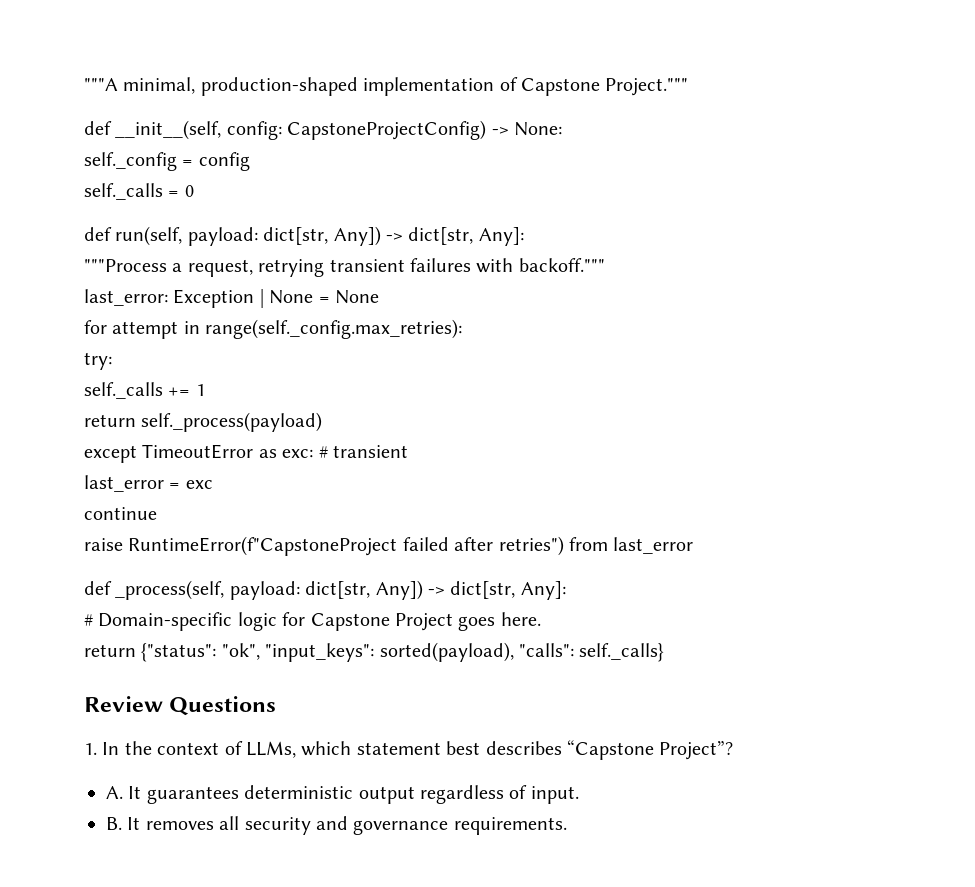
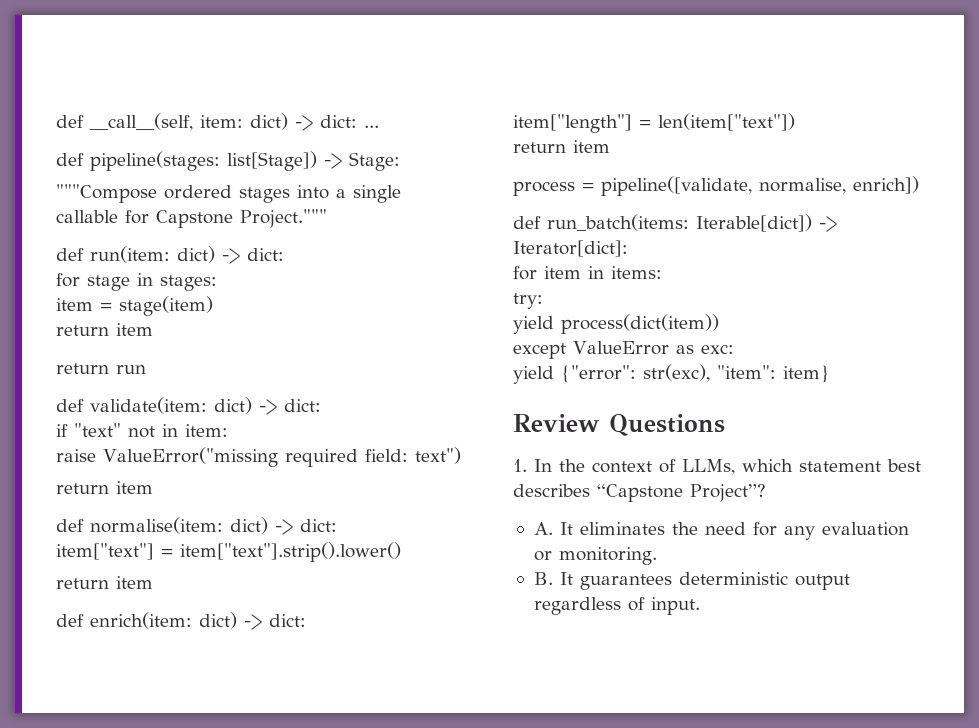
- """A minimal, production-shaped implementation of Capstone Project."""
- def __init__(self, config: CapstoneProjectConfig) -> None:
- self._config = config
- self._calls = 0
- def run(self, payload: dict[str, Any]) -> dict[str, Any]:
- """Process a request, retrying transient failures with backoff."""
- last_error: Exception | None = None
- for attempt in range(self._config.max_retries):
+ def __call__(self, item: dict) -> dict: ...
+ def pipeline(stages: list[Stage]) -> Stage:
+ """Compose ordered stages into a single callable for Capstone Project."""
+ def run(item: dict) -> dict:
+ for stage in stages:
+ item = stage(item)
+ return item
+ return run
+ def validate(item: dict) -> dict:
+ if "text" not in item:
+ raise ValueError("missing required field: text")
+ return item
+ def normalise(item: dict) -> dict:
+ item["text"] = item["text"].strip().lower()
+ return item
+ def enrich(item: dict) -> dict:
+ item["length"] = len(item["text"])
+ return item
+ process = pipeline([validate, normalise, enrich])
+ def run_batch(items: Iterable[dict]) -> Iterator[dict]:
+ for item in items:
  try:
- self._calls += 1
- return self._process(payload)
+ yield process(dict(item))
- except TimeoutError as exc: # transient
- last_error = exc
- continue
- raise RuntimeError(f"CapstoneProject failed after retries") from last_error
- def _process(self, payload: dict[str, Any]) -> dict[str, Any]:
- # Domain-specific logic for Capstone Project goes here.
- return {"status": "ok", "input_keys": sorted(payload), "calls": self._calls}
+ except ValueError as exc:
+ yield {"error": str(exc), "item": item}
- A. It guarantees deterministic output regardless of input.
+ A. It eliminates the need for any evaluation or monitoring.
+ B. It guarantees deterministic output regardless of input.
- B. It removes all security and governance requirements.

